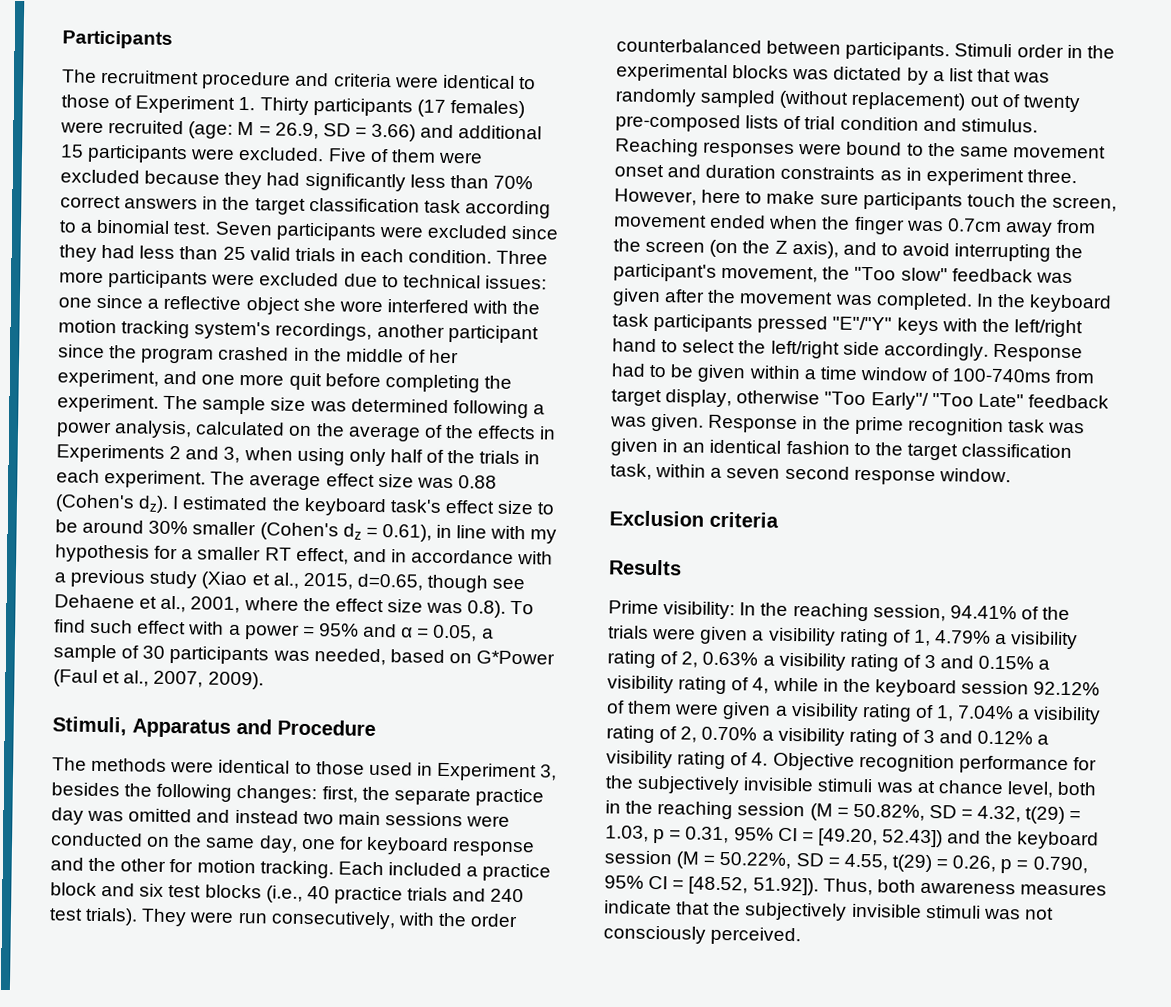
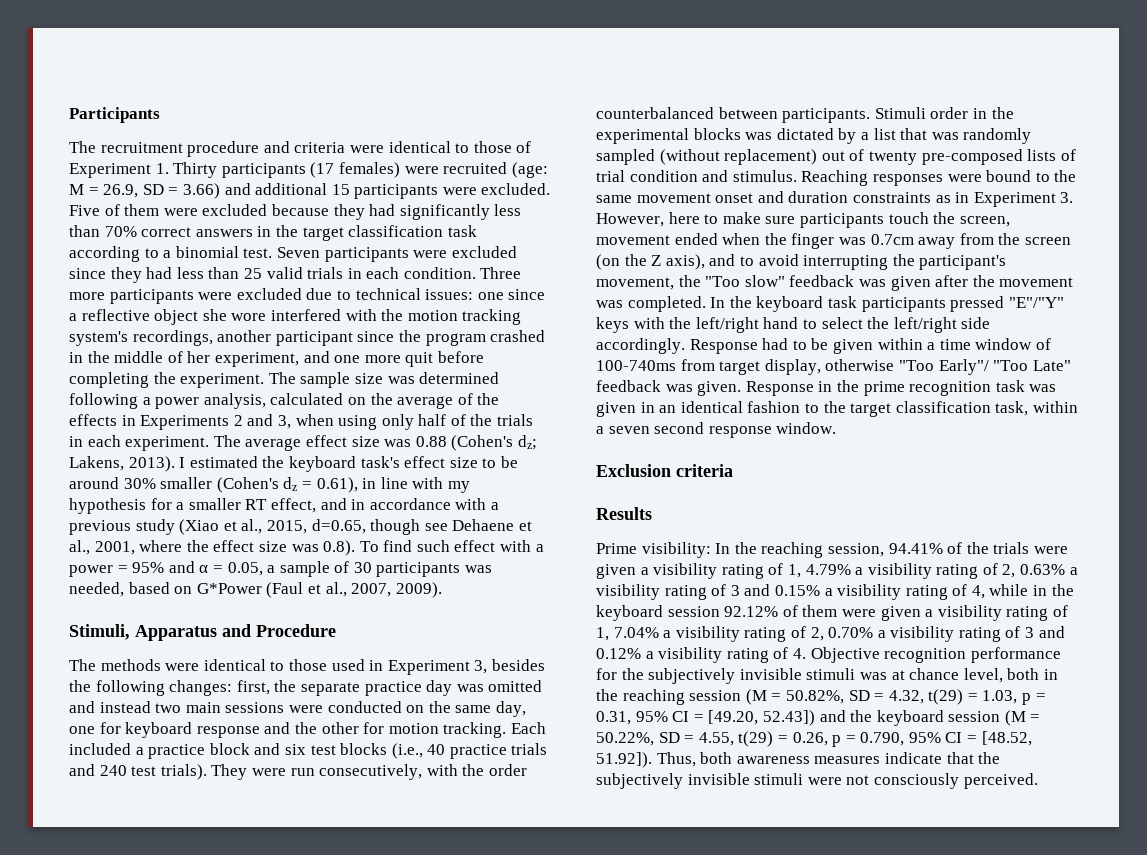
- The average effect size was 0.88 (Cohen's dz).
+ The average effect size was 0.88 (Cohen's dz; Lakens, 2013).
- Reaching responses were bound to the same movement onset and duration constraints as in experiment three. However, here to make sure participants touch the screen, movement ended when the finger was 0.7cm away from the screen (on the Z axis), and to avoid interrupting the participant's movement, the "Too slow" feedback was given after the movement was completed.
+ Reaching responses were bound to the same movement onset and duration constraints as in Experiment 3. However, here to make sure participants touch the screen, movement ended when the finger was 0.7cm away from the screen (on the Z axis), and to avoid interrupting the participant's movement, the "Too slow" feedback was given after the movement was completed.
- In the reaching session, 94.41% of the trials were given a visibility rating of 1, 4.79% a visibility rating of 2, 0.63% a visibility rating of 3 and 0.15% a visibility rating of 4, while in the keyboard session 92.12% of them were given a visibility rating of 1, 7.04% a visibility rating of 2, 0.70% a visibility rating of 3 and 0.12% a visibility rating of 4. Objective recognition performance for the subjectively invisible stimuli was at chance level, both in the reaching session (M = 50.82%, SD = 4.32, t(29) = 1.03, p = 0.31, 95% CI = [49.20, 52.43]) and the keyboard session (M = 50.22%, SD = 4.55, t(29) = 0.26, p = 0.790, 95% CI = [48.52, 51.92]). Thus, both awareness measures indicate that the subjectively invisible stimuli was not consciously perceived.
+ In the reaching session, 94.41% of the trials were given a visibility rating of 1, 4.79% a visibility rating of 2, 0.63% a visibility rating of 3 and 0.15% a visibility rating of 4, while in the keyboard session 92.12% of them were given a visibility rating of 1, 7.04% a visibility rating of 2, 0.70% a visibility rating of 3 and 0.12% a visibility rating of 4. Objective recognition performance for the subjectively invisible stimuli was at chance level, both in the reaching session (M = 50.82%, SD = 4.32, t(29) = 1.03, p = 0.31, 95% CI = [49.20, 52.43]) and the keyboard session (M = 50.22%, SD = 4.55, t(29) = 0.26, p = 0.790, 95% CI = [48.52, 51.92]). Thus, both awareness measures indicate that the subjectively invisible stimuli were not consciously perceived.

